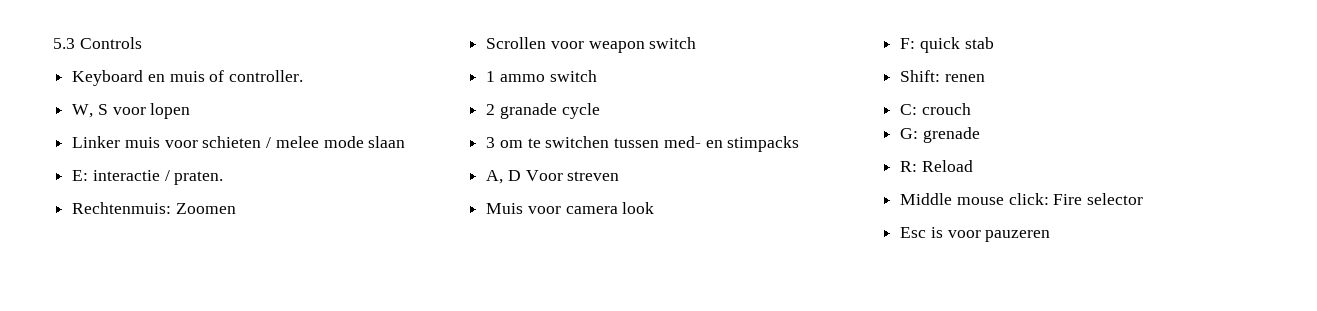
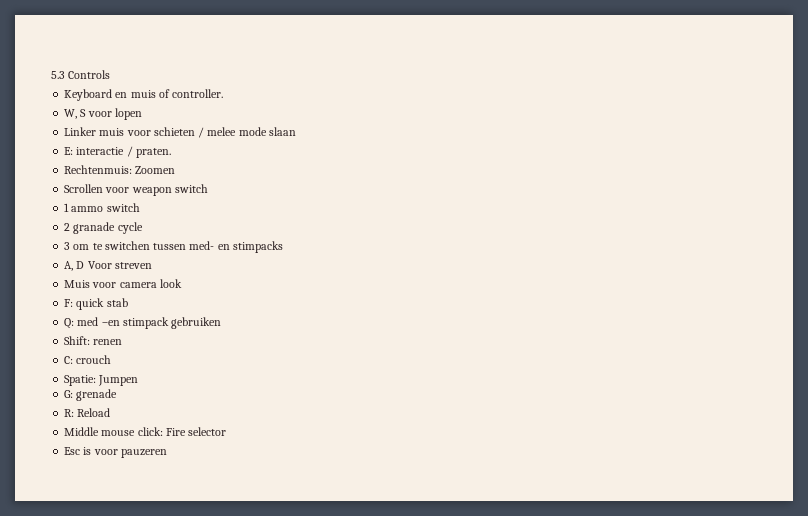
+ Q: med –en stimpack gebruiken
+ Spatie: Jumpen

